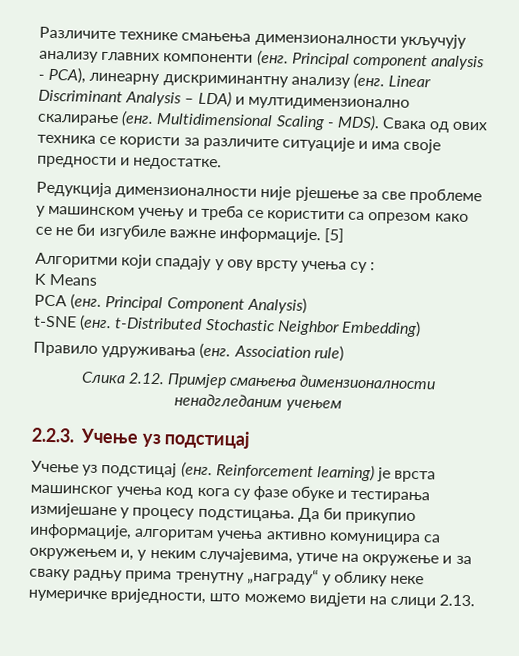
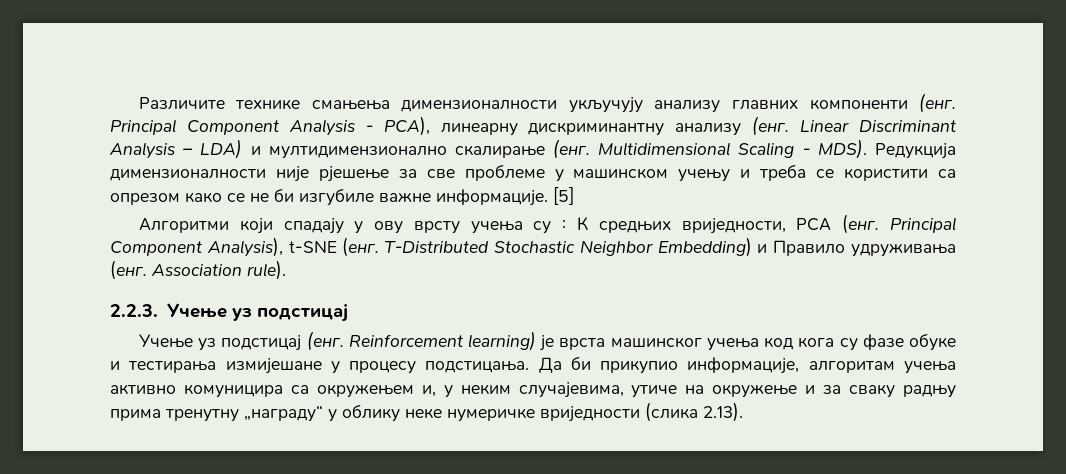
- Principal component analysis - PCA), линеарну дискриминантну анализу (енг.
+ Principal Component Analysis - PCA), линеарну дискриминантну анализу (енг.
- Multidimensional Scaling - MDS). Свака од ових техника се користи за различите ситуације и има своје предности и недостатке.
- Редукција димензионалности није рјешење за све проблеме у машинском учењу и треба се користити са опрезом како се не би изгубиле важне информације.
+ Multidimensional Scaling - MDS). Редукција димензионалности није рјешење за све проблеме у машинском учењу и треба се користити са опрезом како се не би изгубиле важне информације.
- Алгоритми који спадају у ову врсту учења су :
- K Means
- PCA (енг.
+ Алгоритми који спадају у ову врсту учења су : К средњих вриједности, PCA (енг.
- Principal Component Analysis)
- t-SNE (енг. t-Distributed Stochastic Neighbor Embedding)
- Правило удруживања (енг.
+ Principal Component Analysis), t-SNE (енг. T-Distributed Stochastic Neighbor Embedding) и Правило удруживања (енг.
- Association rule)
- Слика 2.12. Примјер смањења димензионалности ненадгледаним учењем
+ Association rule).
- Да би прикупио информације, алгоритам учења активно комуницира са окружењем и, у неким случајевима, утиче на окружење и за сваку радњу прима тренутну „награду“ у облику неке нумеричке вриједности, што можемо видјети на слици 2.13.
+ Да би прикупио информације, алгоритам учења активно комуницира са окружењем и, у неким случајевима, утиче на окружење и за сваку радњу прима тренутну „награду“ у облику неке нумеричке вриједности (слика 2.13).

